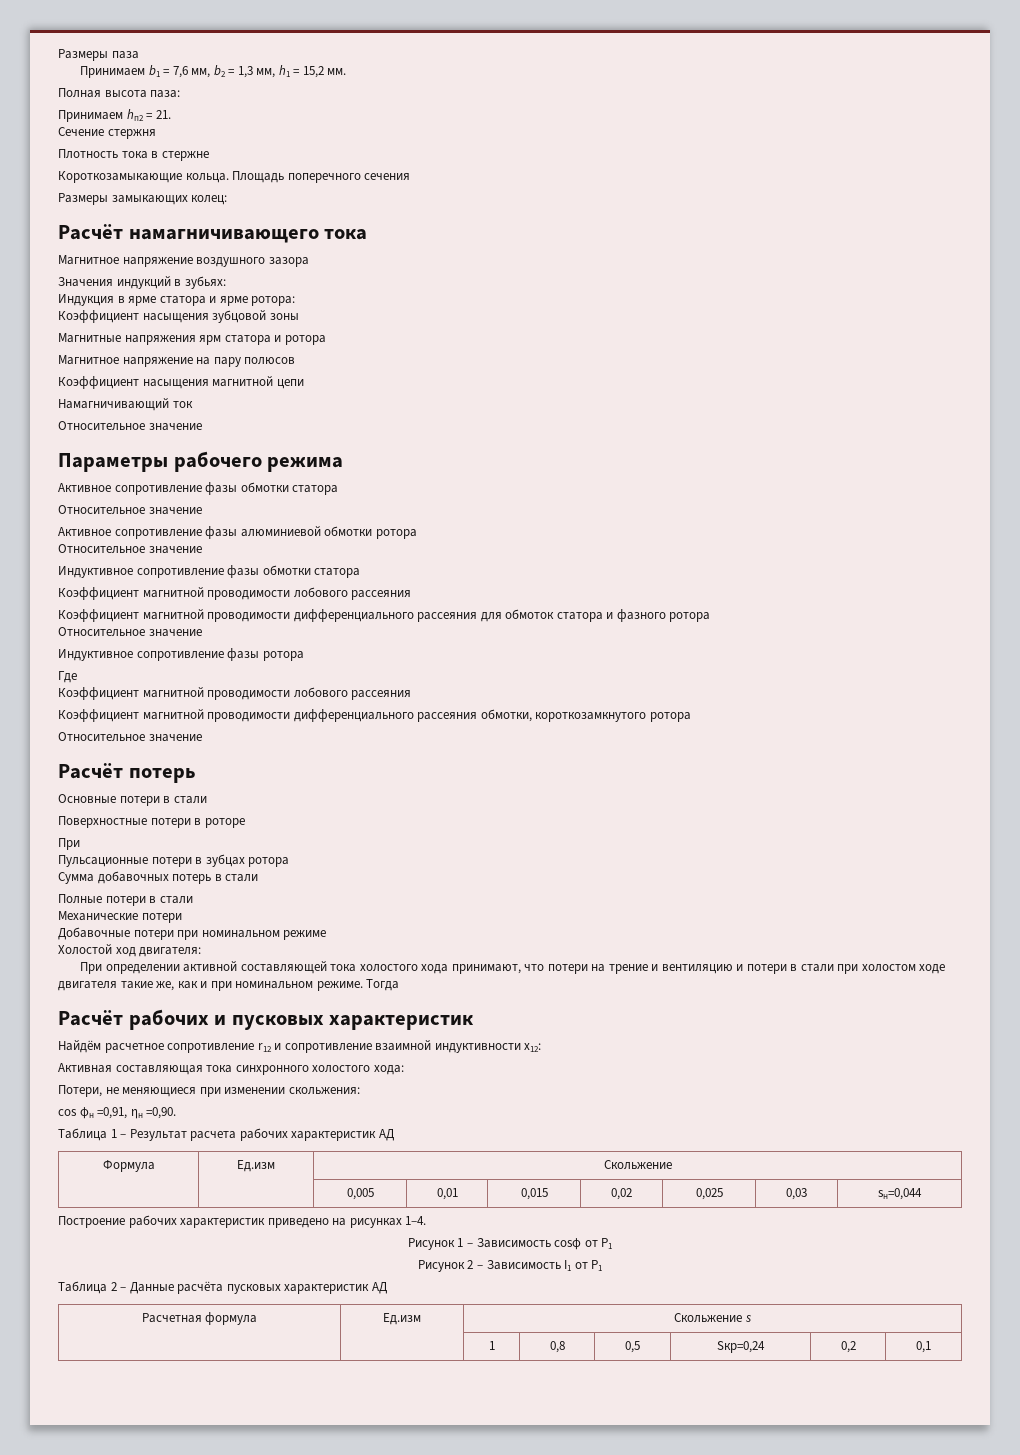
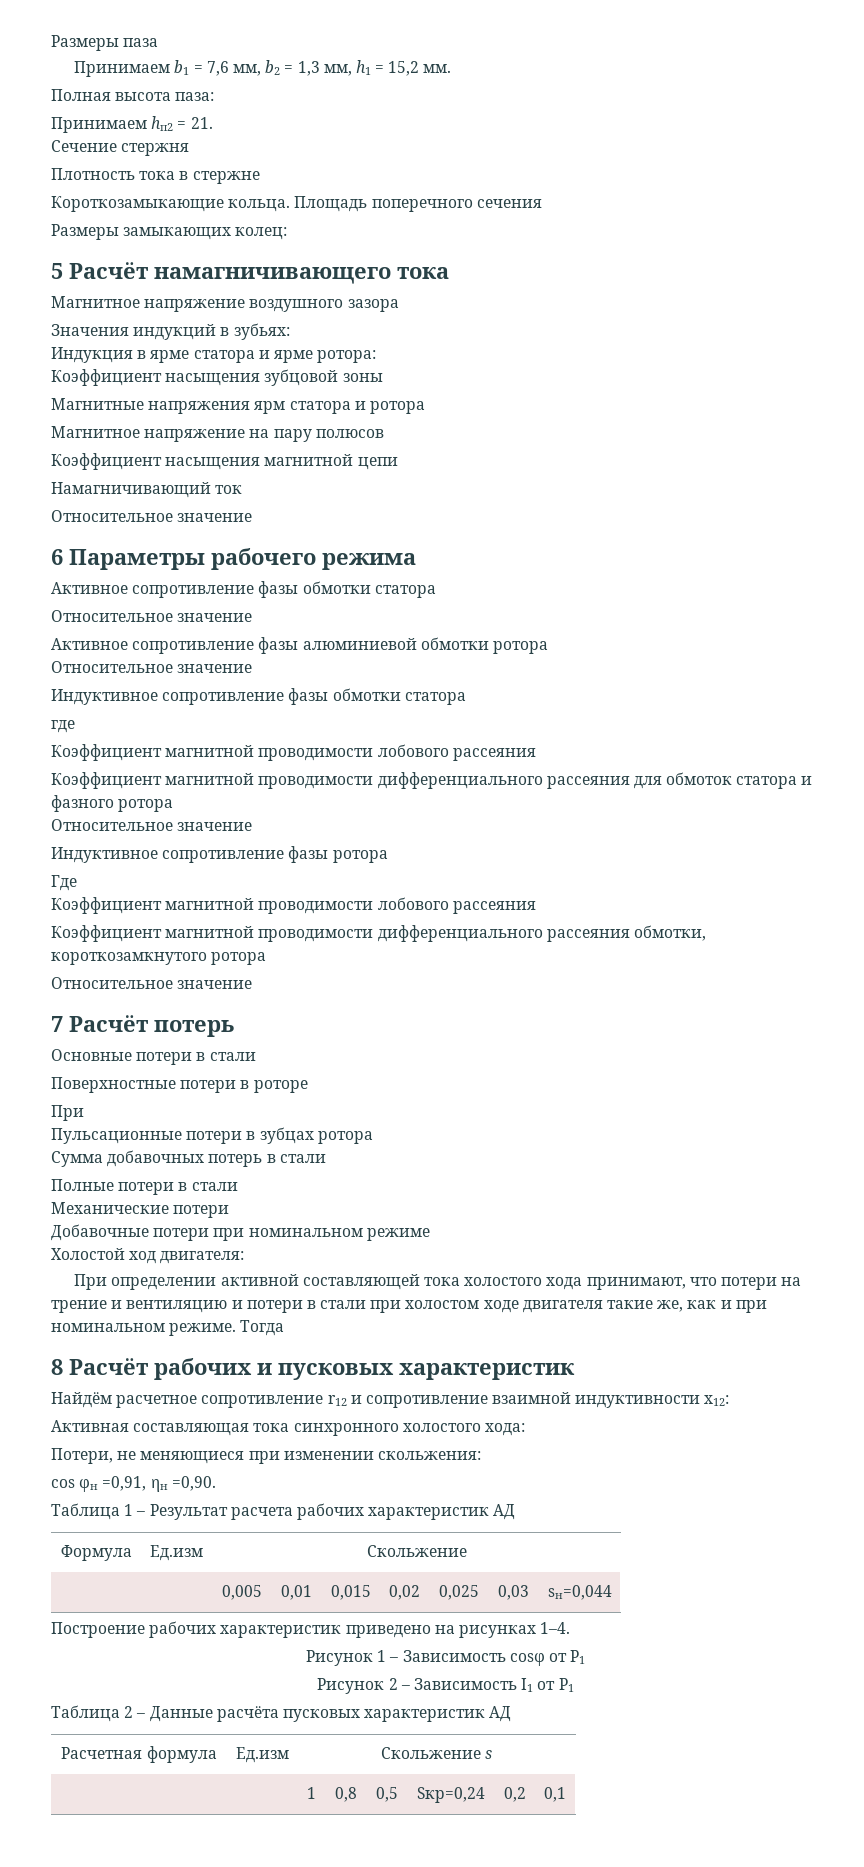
- Расчёт намагничивающего тока
+ 5 Расчёт намагничивающего тока
- Параметры рабочего режима
+ 6 Параметры рабочего режима
+ где
- Расчёт потерь
+ 7 Расчёт потерь
- Расчёт рабочих и пусковых характеристик
+ 8 Расчёт рабочих и пусковых характеристик

